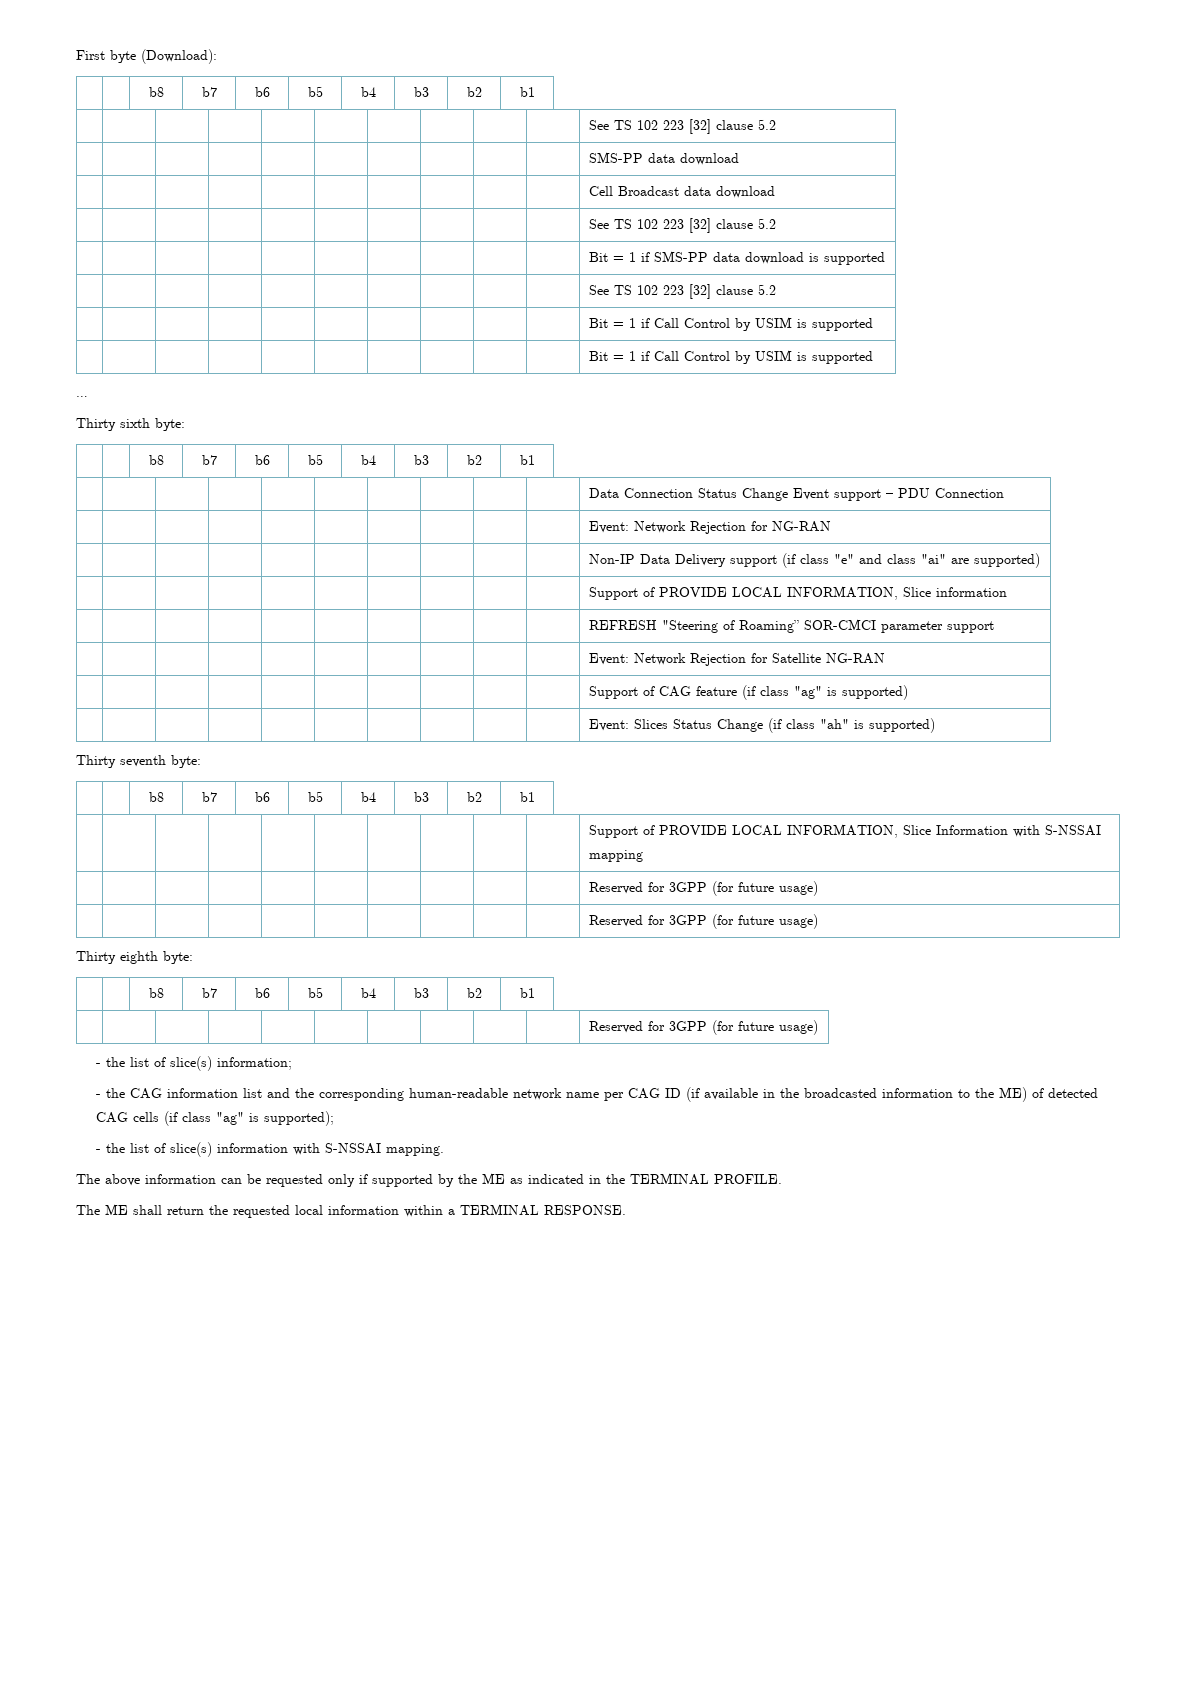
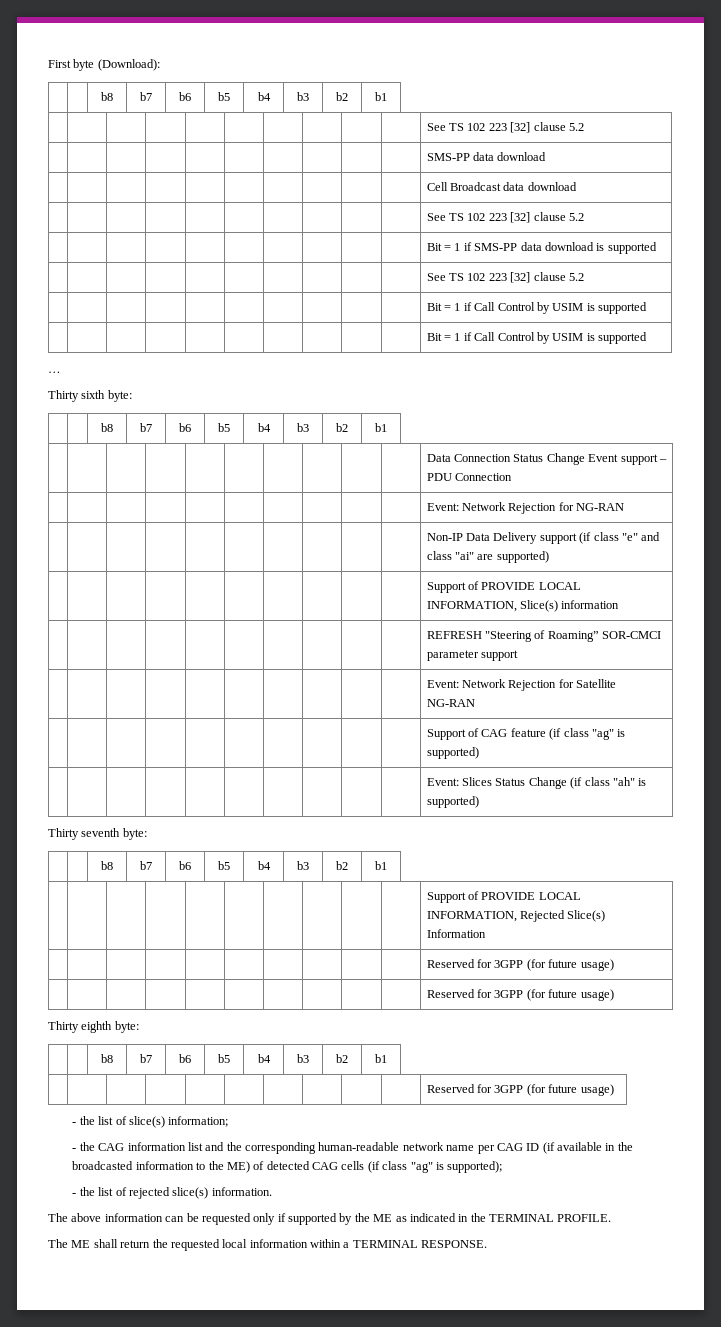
- | | | | | | | | | | Support of PROVIDE LOCAL INFORMATION, Slice information
+ | | | | | | | | | | Support of PROVIDE LOCAL INFORMATION, Slice(s) information
- | | | | | | | | | | Support of PROVIDE LOCAL INFORMATION, Slice Information with S-NSSAI mapping
+ | | | | | | | | | | Support of PROVIDE LOCAL INFORMATION, Rejected Slice(s) Information
- - the list of slice(s) information with S-NSSAI mapping.
+ - the list of rejected slice(s) information.

